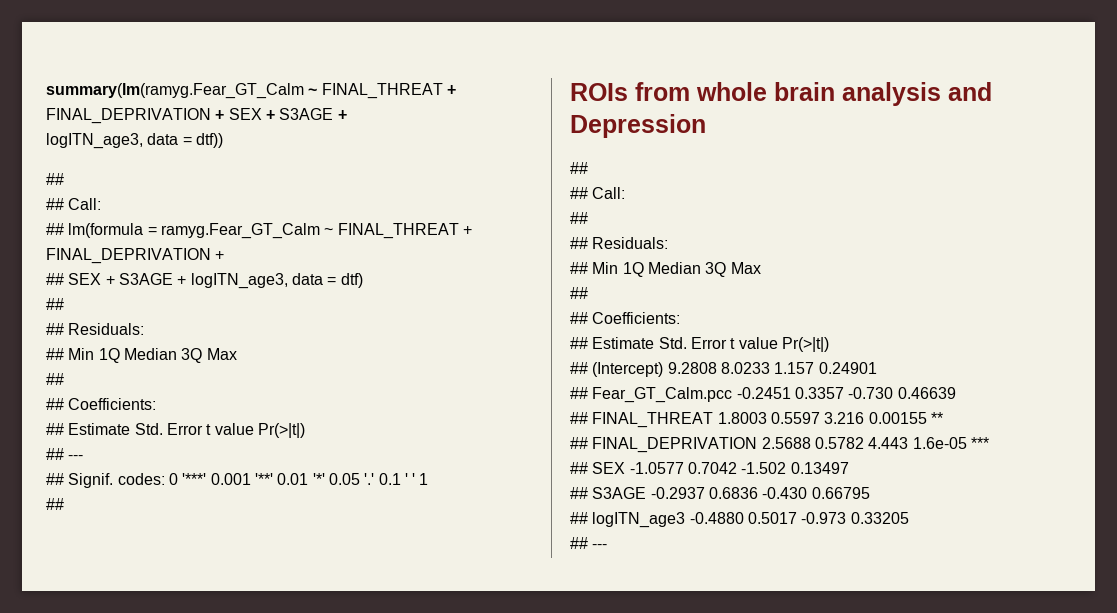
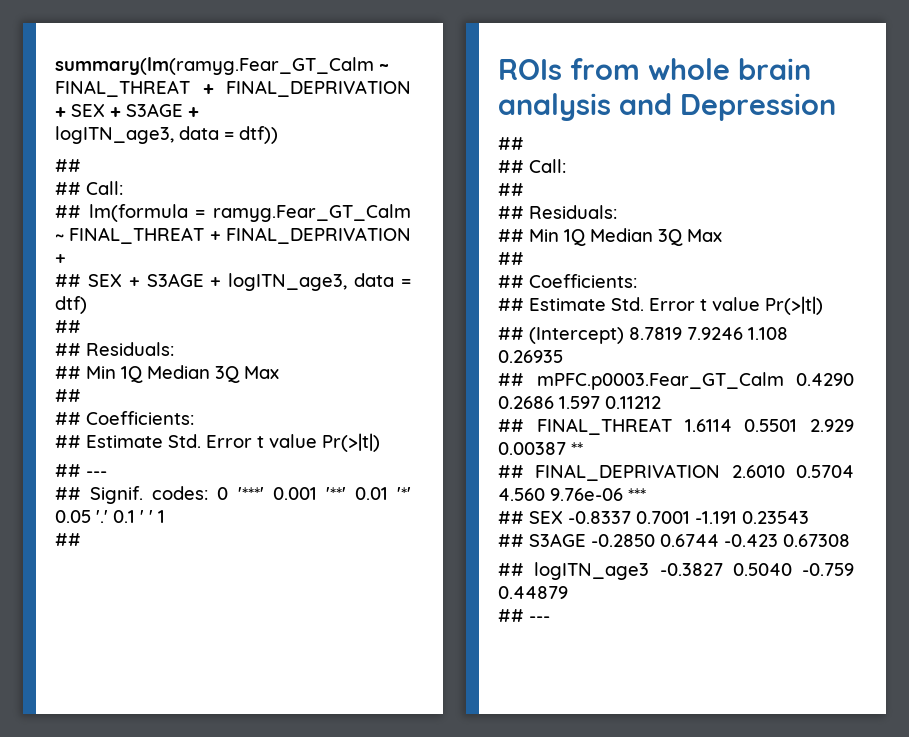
- ## (Intercept) 9.2808 8.0233 1.157 0.24901
- ## Fear_GT_Calm.pcc -0.2451 0.3357 -0.730 0.46639
- ## FINAL_THREAT 1.8003 0.5597 3.216 0.00155 **
+ ## (Intercept) 8.7819 7.9246 1.108 0.26935
+ ## mPFC.p0003.Fear_GT_Calm 0.4290 0.2686 1.597 0.11212
+ ## FINAL_THREAT 1.6114 0.5501 2.929 0.00387 **
- ## FINAL_DEPRIVATION 2.5688 0.5782 4.443 1.6e-05 ***
+ ## FINAL_DEPRIVATION 2.6010 0.5704 4.560 9.76e-06 ***
- ## SEX -1.0577 0.7042 -1.502 0.13497
- ## S3AGE -0.2937 0.6836 -0.430 0.66795
- ## logITN_age3 -0.4880 0.5017 -0.973 0.33205
+ ## SEX -0.8337 0.7001 -1.191 0.23543
+ ## S3AGE -0.2850 0.6744 -0.423 0.67308
+ ## logITN_age3 -0.3827 0.5040 -0.759 0.44879

